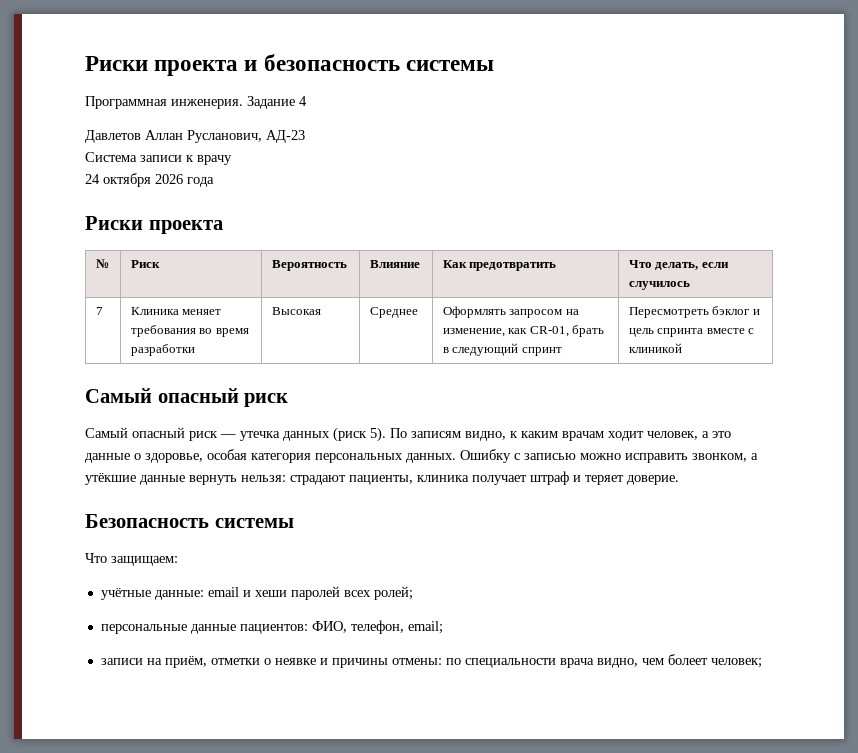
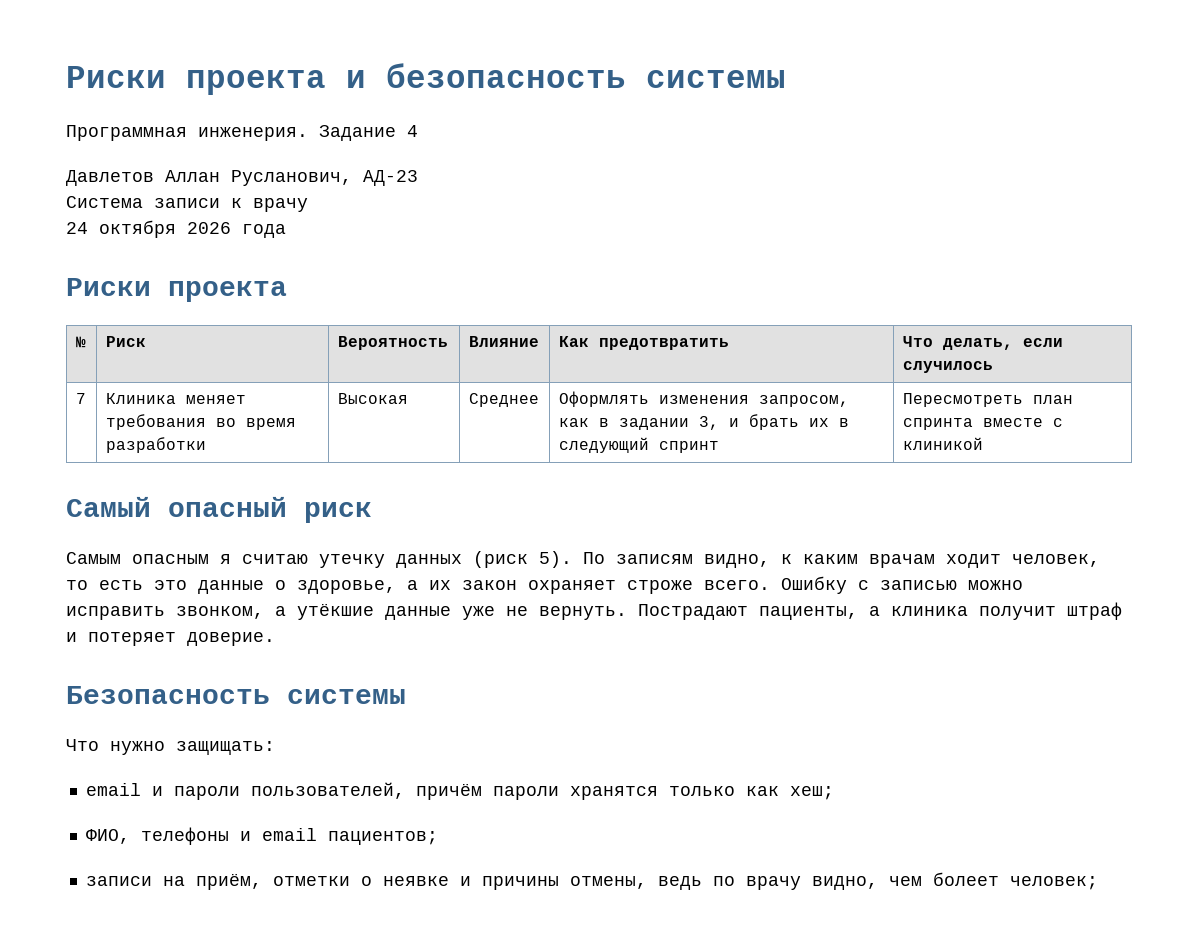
- 7 | Клиника меняет требования во время разработки | Высокая | Среднее | Оформлять запросом на изменение, как CR-01, брать в следующий спринт | Пересмотреть бэклог и цель спринта вместе с клиникой
+ 7 | Клиника меняет требования во время разработки | Высокая | Среднее | Оформлять изменения запросом, как в задании 3, и брать их в следующий спринт | Пересмотреть план спринта вместе с клиникой
- Самый опасный риск — утечка данных (риск 5).
+ Самым опасным я считаю утечку данных (риск 5).
- По записям видно, к каким врачам ходит человек, а это данные о здоровье, особая категория персональных данных.
+ По записям видно, к каким врачам ходит человек, то есть это данные о здоровье, а их закон охраняет строже всего.
- Ошибку с записью можно исправить звонком, а утёкшие данные вернуть нельзя: страдают пациенты, клиника получает штраф и теряет доверие.
+ Ошибку с записью можно исправить звонком, а утёкшие данные уже не вернуть. Пострадают пациенты, а клиника получит штраф и потеряет доверие.
- Что защищаем:
- учётные данные: email и хеши паролей всех ролей;
- персональные данные пациентов: ФИО, телефон, email;
+ Что нужно защищать:
+ email и пароли пользователей, причём пароли хранятся только как хеш;
+ ФИО, телефоны и email пациентов;
- записи на приём, отметки о неявке и причины отмены: по специальности врача видно, чем болеет человек;
+ записи на приём, отметки о неявке и причины отмены, ведь по врачу видно, чем болеет человек;

